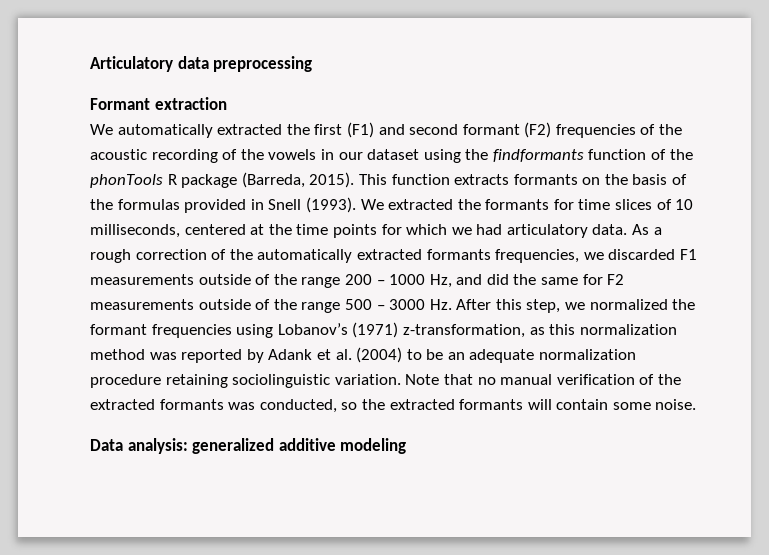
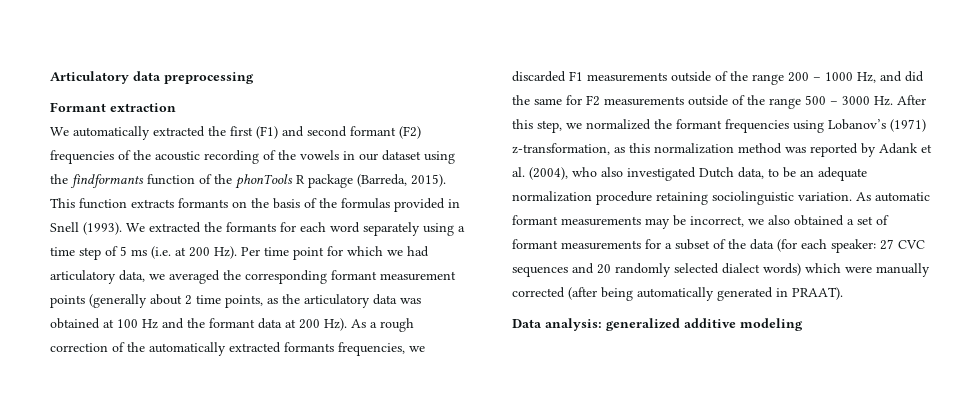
- We extracted the formants for time slices of 10 milliseconds, centered at the time points for which we had articulatory data. As a rough correction of the automatically extracted formants frequencies, we discarded F1 measurements outside of the range 200 – 1000 Hz, and did the same for F2 measurements outside of the range 500 – 3000 Hz. After this step, we normalized the formant frequencies using Lobanov’s (1971) z-transformation, as this normalization method was reported by Adank et al. (2004) to be an adequate normalization procedure retaining sociolinguistic variation.
+ We extracted the formants for each word separately using a time step of 5 ms (i.e. at 200 Hz). Per time point for which we had articulatory data, we averaged the corresponding formant measurement points (generally about 2 time points, as the articulatory data was obtained at 100 Hz and the formant data at 200 Hz). As a rough correction of the automatically extracted formants frequencies, we discarded F1 measurements outside of the range 200 – 1000 Hz, and did the same for F2 measurements outside of the range 500 – 3000 Hz. After this step, we normalized the formant frequencies using Lobanov’s (1971) z-transformation, as this normalization method was reported by Adank et al. (2004), who also investigated Dutch data, to be an adequate normalization procedure retaining sociolinguistic variation.
- Note that no manual verification of the extracted formants was conducted, so the extracted formants will contain some noise.
+ As automatic formant measurements may be incorrect, we also obtained a set of formant measurements for a subset of the data (for each speaker: 27 CVC sequences and 20 randomly selected dialect words) which were manually corrected (after being automatically generated in PRAAT).

